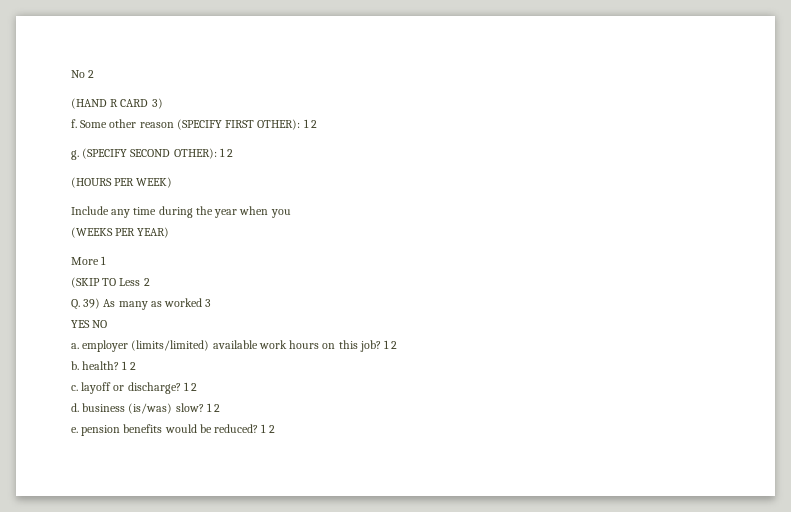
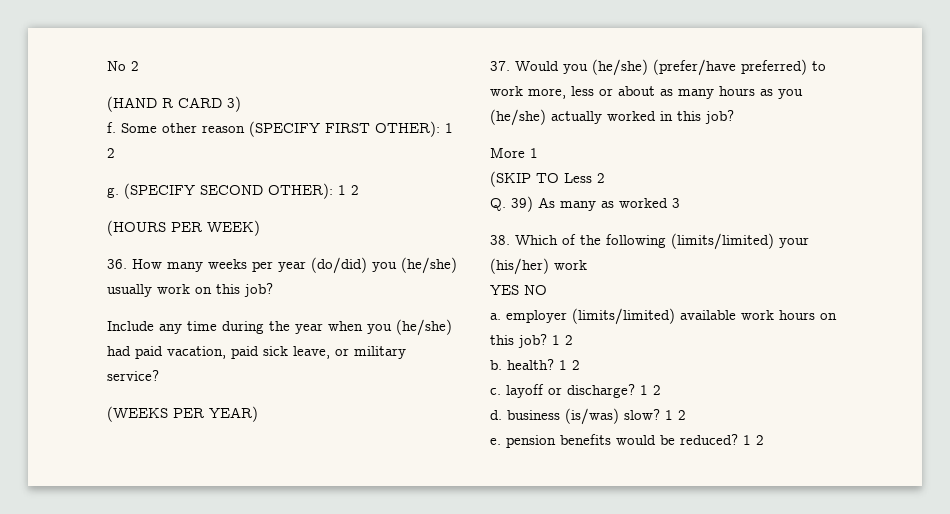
+ 36. How many weeks per year (do/did) you (he/she) usually work on this job?
- Include any time during the year when you
+ Include any time during the year when you (he/she) had paid vacation, paid sick leave, or military service?
  (WEEKS PER YEAR)
+ 37. Would you (he/she) (prefer/have preferred) to work more, less or about as many hours as you (he/she) actually worked in this job?
+ 38. Which of the following (limits/limited) your (his/her) work

